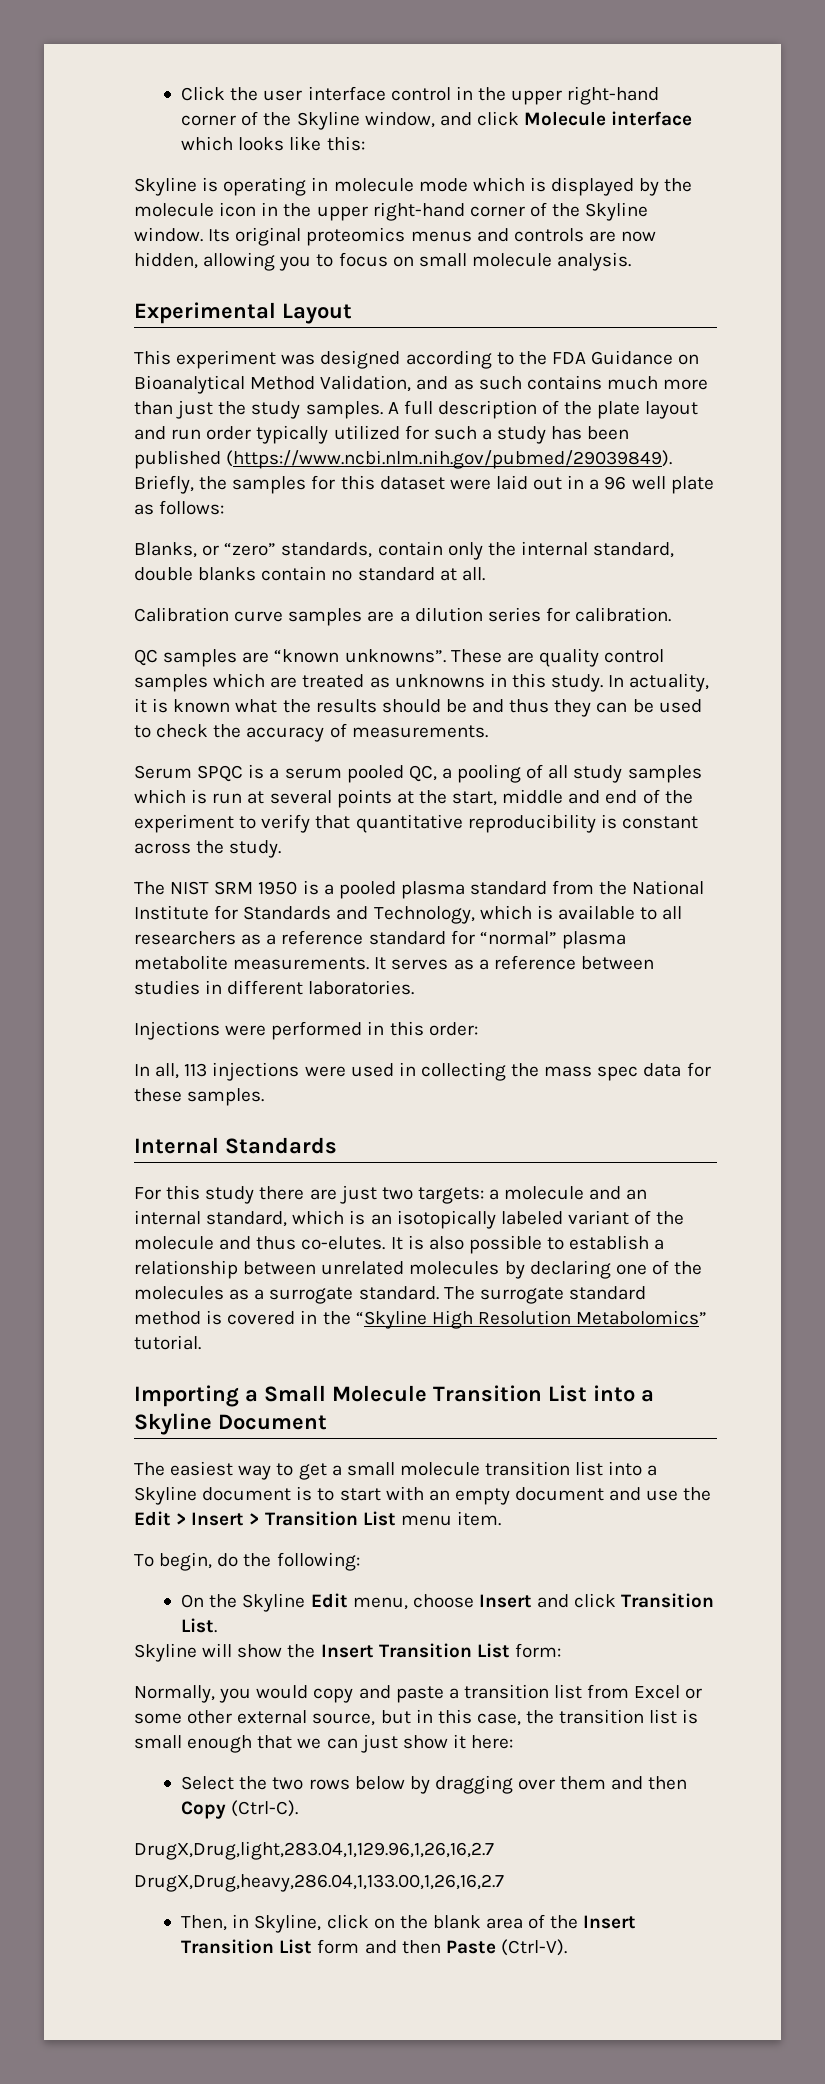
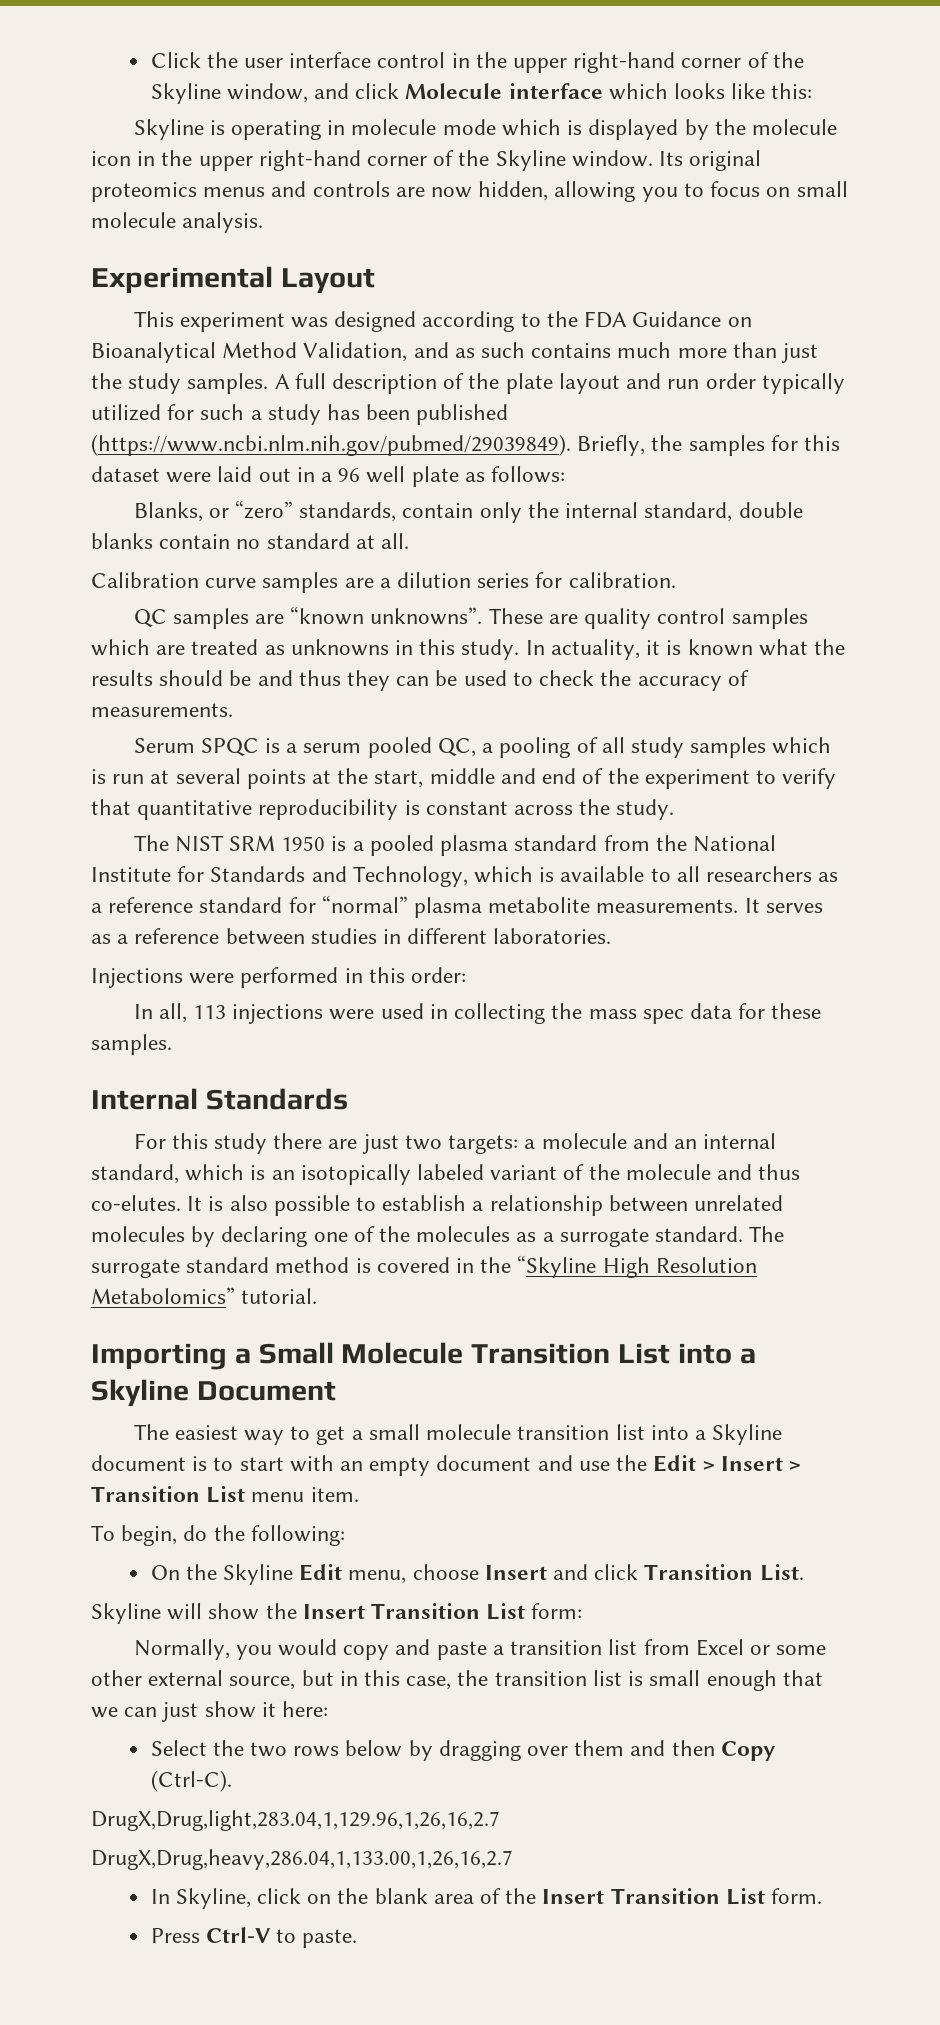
- Then, in Skyline, click on the blank area of the Insert Transition List form and then Paste (Ctrl-V).
+ In Skyline, click on the blank area of the Insert Transition List form.
+ Press Ctrl-V to paste.

